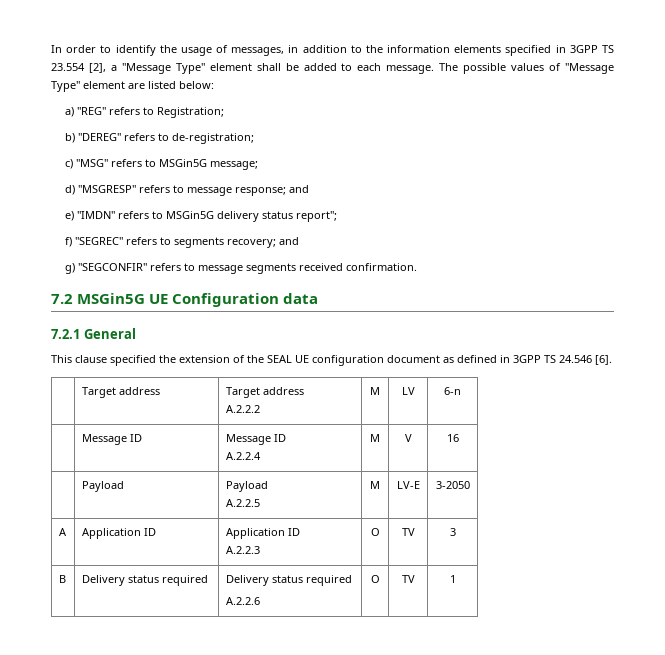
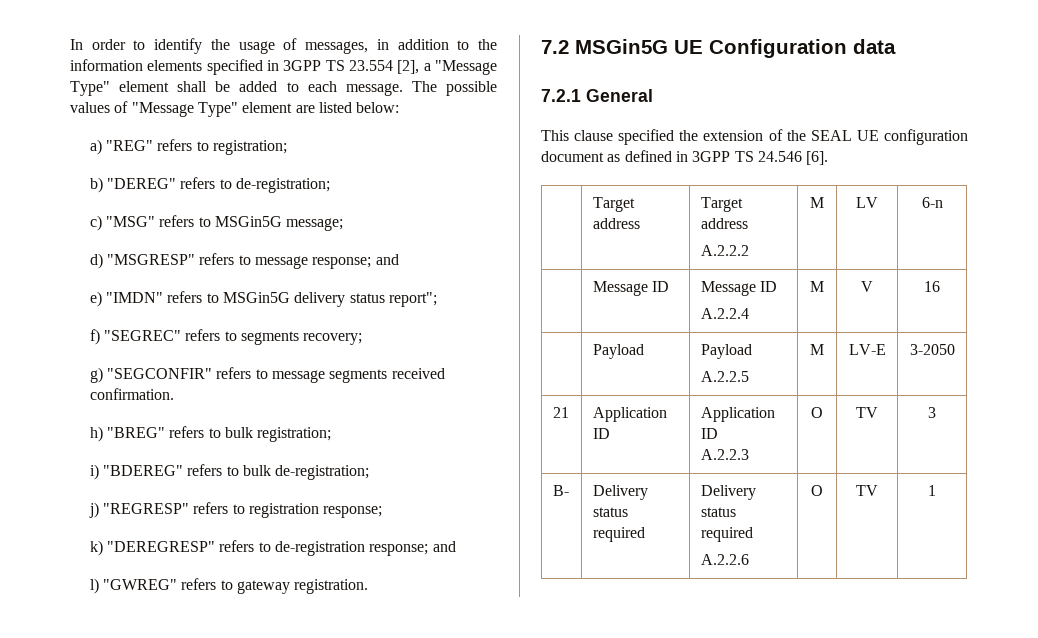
- a) "REG" refers to Registration;
+ a) "REG" refers to registration;
- f) "SEGREC" refers to segments recovery; and
+ f) "SEGREC" refers to segments recovery;
+ h) "BREG" refers to bulk registration;
+ i) "BDEREG" refers to bulk de-registration;
+ j) "REGRESP" refers to registration response;
+ k) "DEREGRESP" refers to de-registration response; and
+ l) "GWREG" refers to gateway registration.
- A | Application ID | Application ID
+ 21 | Application ID | Application ID
- B | Delivery status required | Delivery status required
+ B- | Delivery status required | Delivery status required

